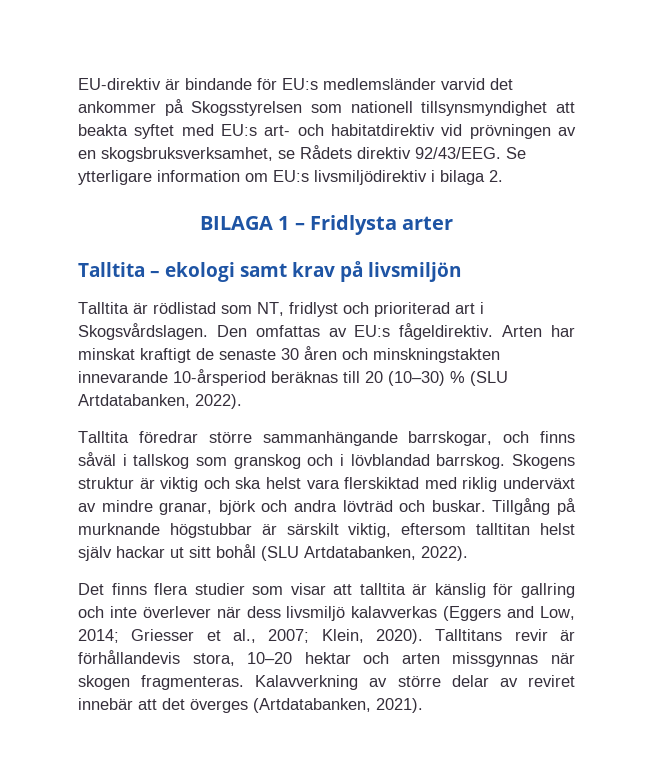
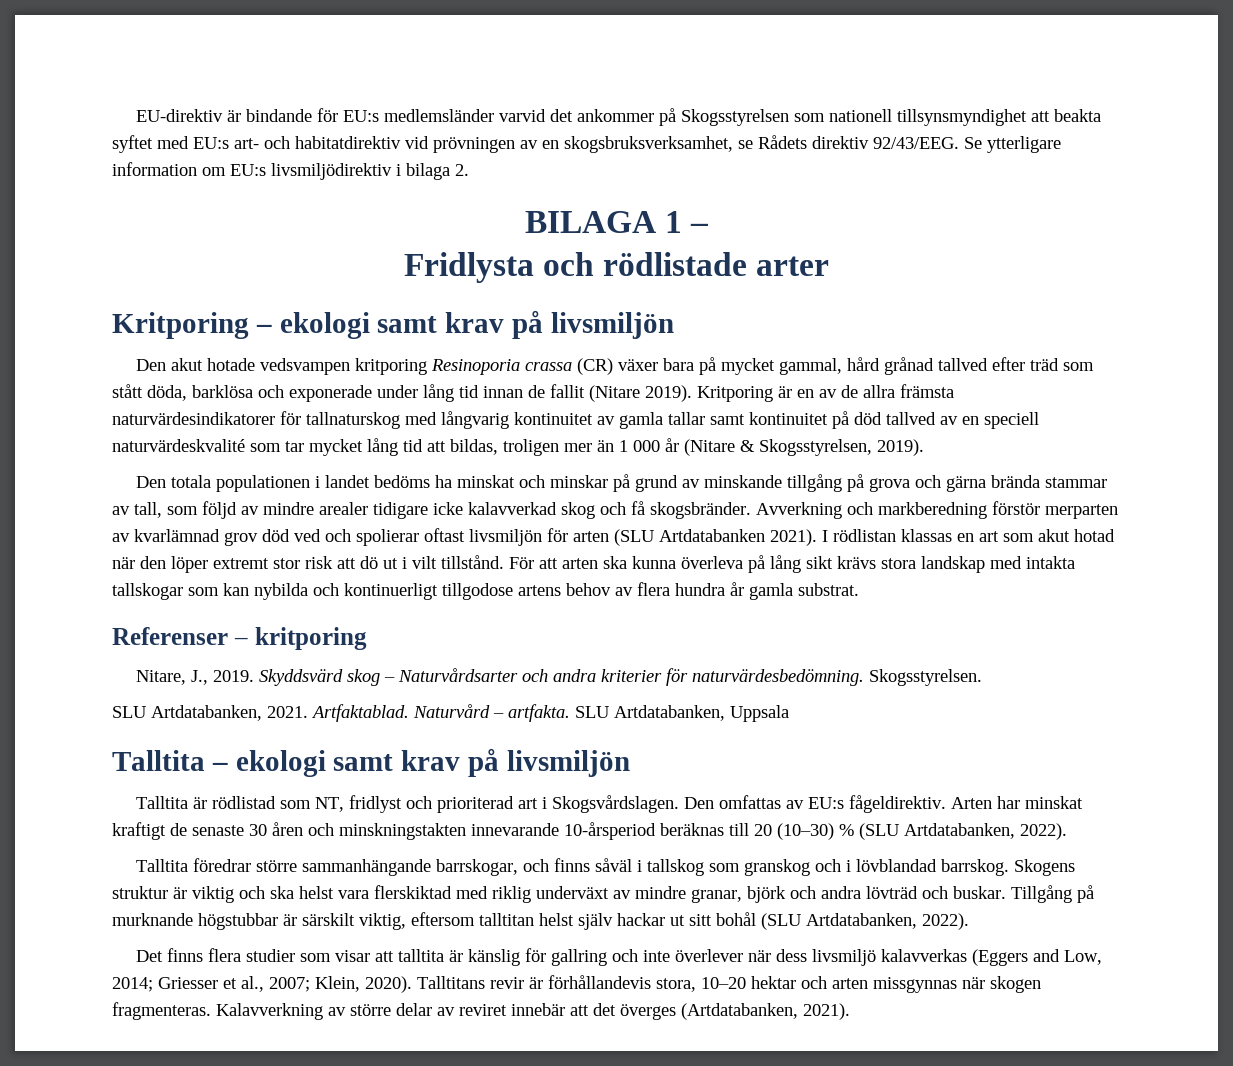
- BILAGA 1 – Fridlysta arter
+ BILAGA 1 –
+ Fridlysta och rödlistade arter
+ Kritporing – ekologi samt krav på livsmiljön
+ Den akut hotade vedsvampen kritporing Resinoporia crassa (CR) växer bara på mycket gammal, hård grånad tallved efter träd som stått döda, barklösa och exponerade under lång tid innan de fallit (Nitare 2019). Kritporing är en av de allra främsta naturvärdesindikatorer för tallnaturskog med långvarig kontinuitet av gamla tallar samt kontinuitet på död tallved av en speciell naturvärdeskvalité som tar mycket lång tid att bildas, troligen mer än 1 000 år (Nitare & Skogsstyrelsen, 2019).
+ Den totala populationen i landet bedöms ha minskat och minskar på grund av minskande tillgång på grova och gärna brända stammar av tall, som följd av mindre arealer tidigare icke kalavverkad skog och få skogsbränder. Avverkning och markberedning förstör merparten av kvarlämnad grov död ved och spolierar oftast livsmiljön för arten (SLU Artdatabanken 2021). I rödlistan klassas en art som akut hotad när den löper extremt stor risk att dö ut i vilt tillstånd. För att arten ska kunna överleva på lång sikt krävs stora landskap med intakta tallskogar som kan nybilda och kontinuerligt tillgodose artens behov av flera hundra år gamla substrat.
+ Referenser – kritporing
+ Nitare, J., 2019. Skyddsvärd skog – Naturvårdsarter och andra kriterier för naturvärdesbedömning. Skogsstyrelsen.
+ SLU Artdatabanken, 2021. Artfaktablad. Naturvård – artfakta. SLU Artdatabanken, Uppsala

